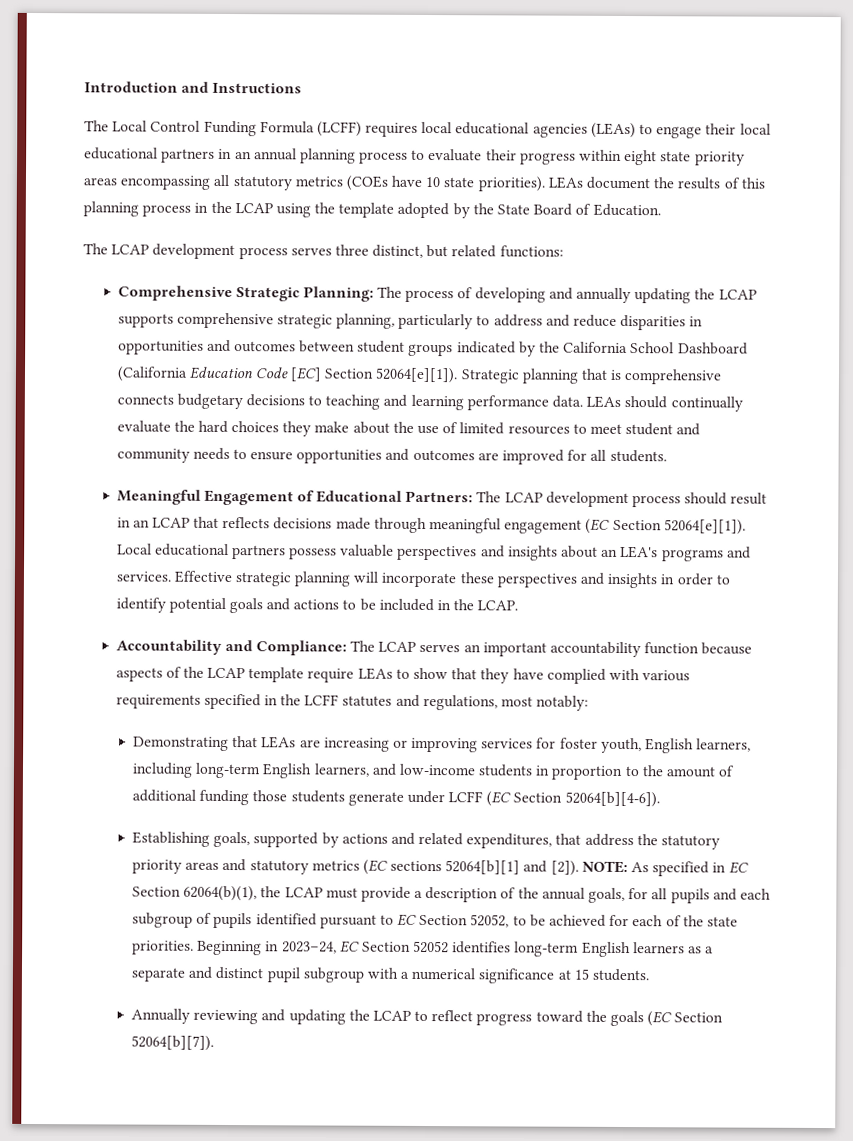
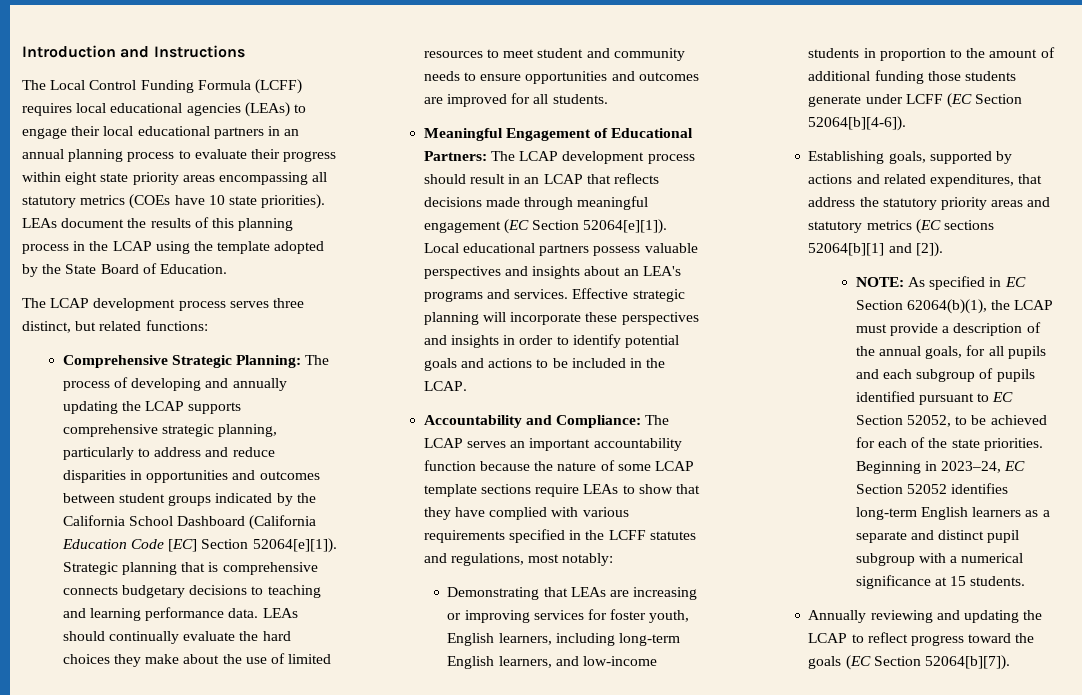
- Accountability and Compliance: The LCAP serves an important accountability function because aspects of the LCAP template require LEAs to show that they have complied with various requirements specified in the LCFF statutes and regulations, most notably:
+ Accountability and Compliance: The LCAP serves an important accountability function because the nature of some LCAP template sections require LEAs to show that they have complied with various requirements specified in the LCFF statutes and regulations, most notably:
- Establishing goals, supported by actions and related expenditures, that address the statutory priority areas and statutory metrics (EC sections 52064[b][1] and [2]). NOTE:
+ Establishing goals, supported by actions and related expenditures, that address the statutory priority areas and statutory metrics (EC sections 52064[b][1] and [2]).
+ NOTE:

